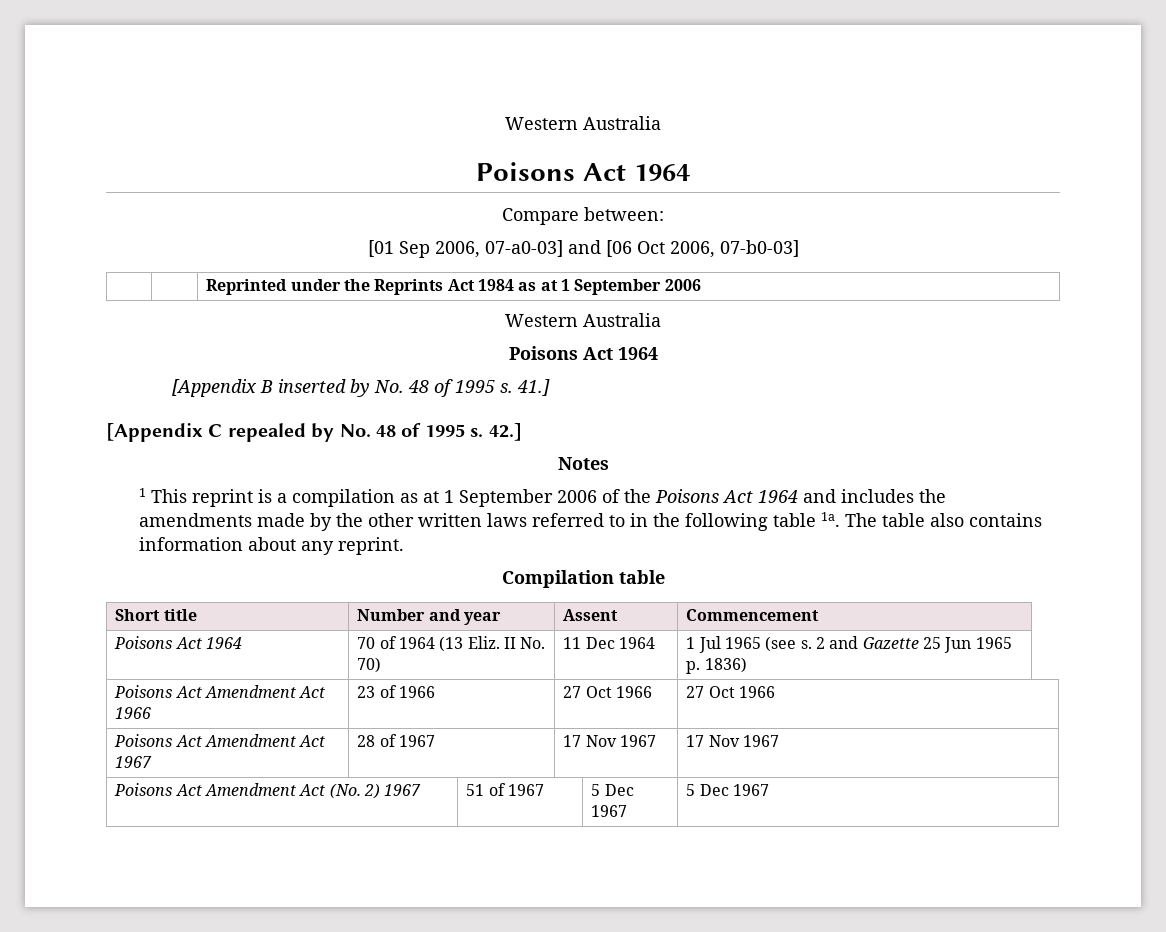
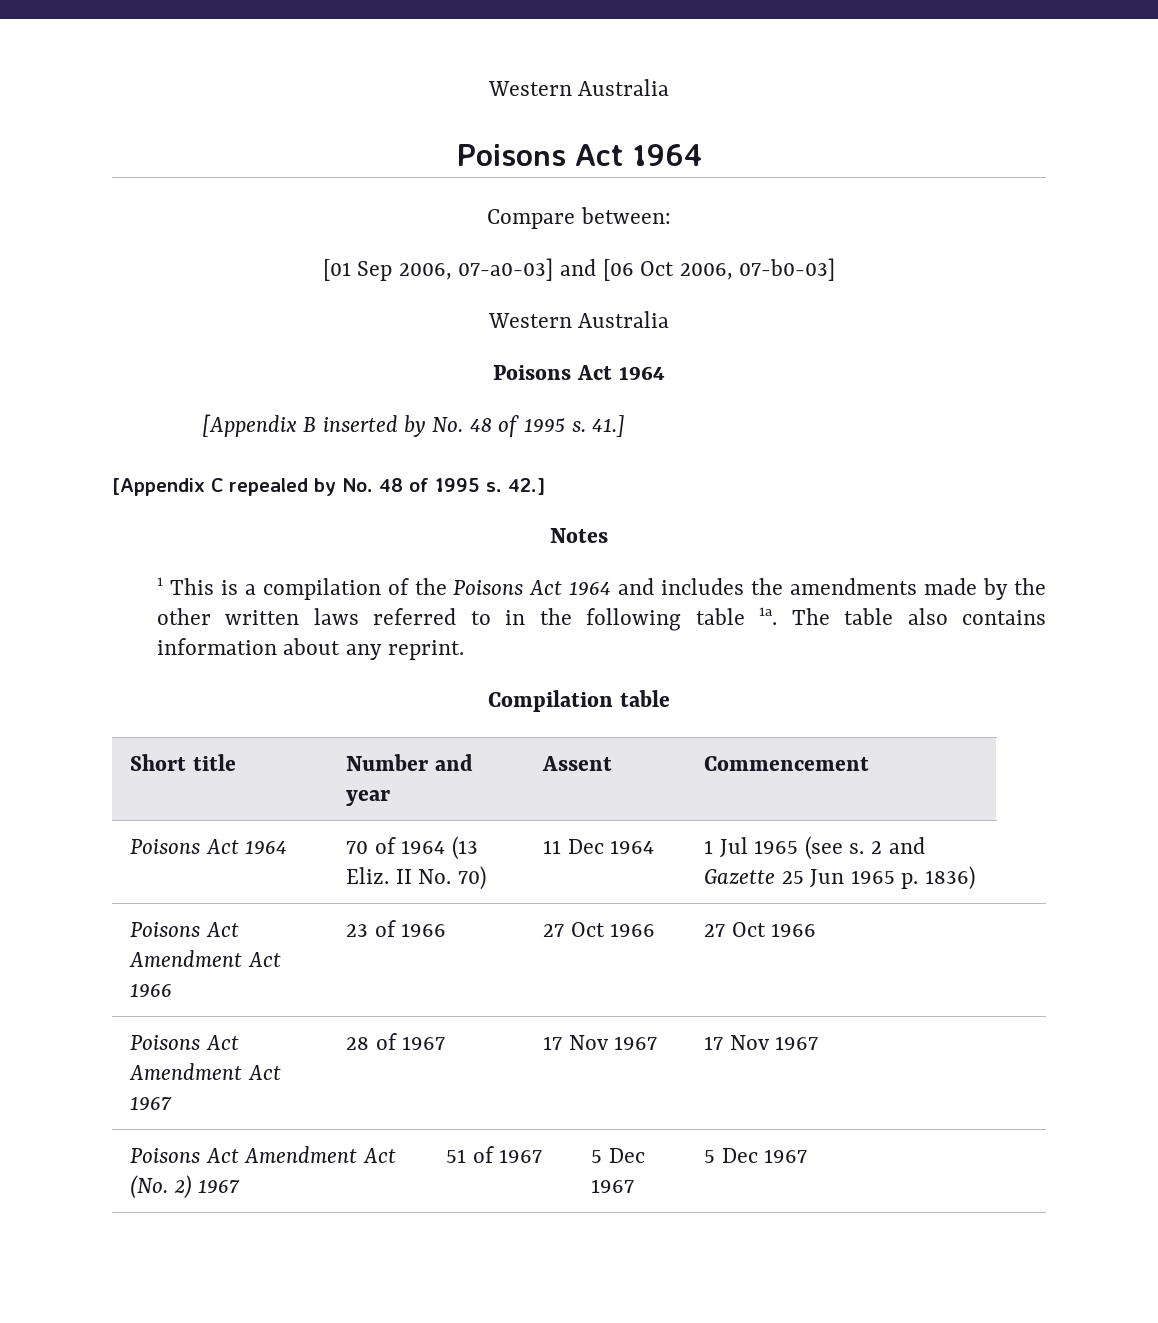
- | | Reprinted under the Reprints Act 1984 as at 1 September 2006
- 1 This reprint is a compilation as at 1 September 2006 of the Poisons Act 1964 and includes the amendments made by the other written laws referred to in the following table 1a.
+ 1 This is a compilation of the Poisons Act 1964 and includes the amendments made by the other written laws referred to in the following table 1a.

